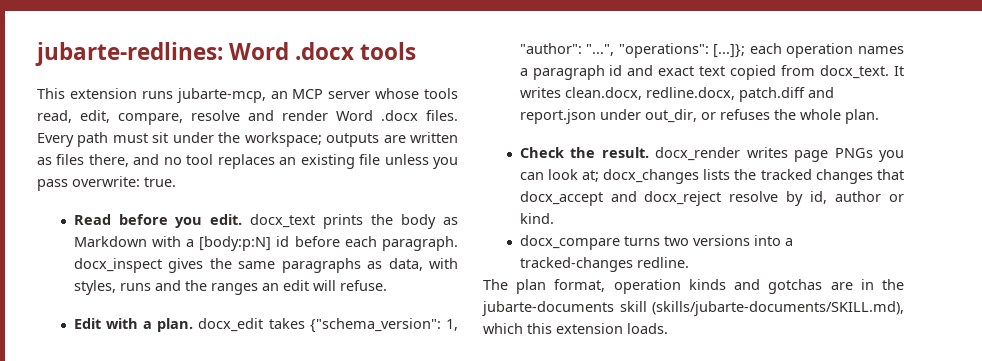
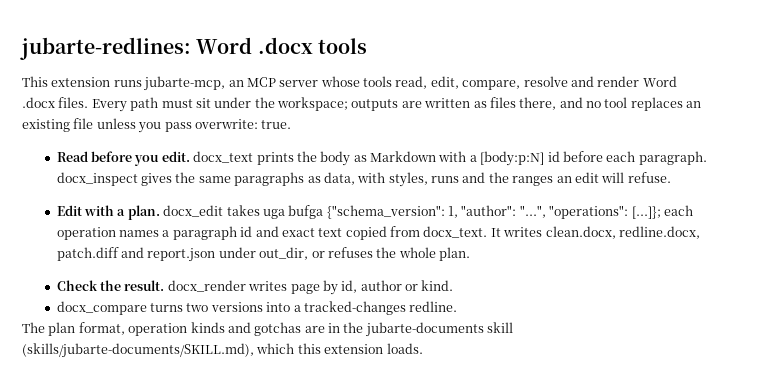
- Edit with a plan. docx_edit takes {"schema_version": 1, "author": "...", "operations": [...]}; each operation names a paragraph id and exact text copied from docx_text.
+ Edit with a plan. docx_edit takes uga bufga {"schema_version": 1, "author": "...", "operations": [...]}; each operation names a paragraph id and exact text copied from docx_text.
- Check the result. docx_render writes page PNGs you can look at; docx_changes lists the tracked changes that docx_accept and docx_reject resolve by id, author or kind.
+ Check the result. docx_render writes page by id, author or kind.

